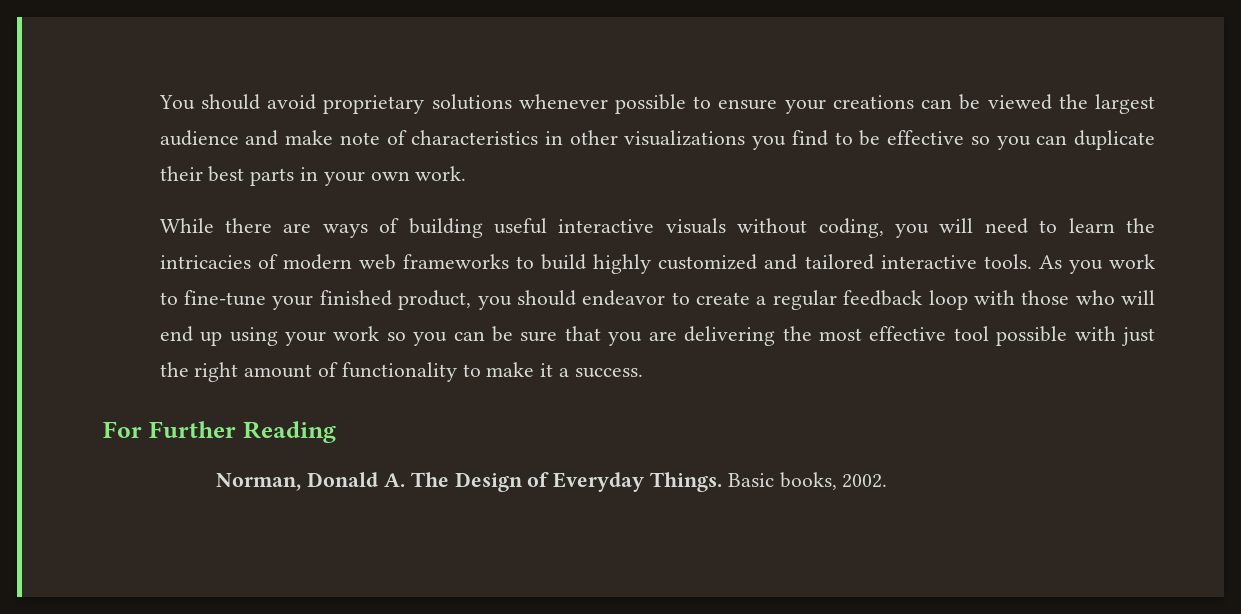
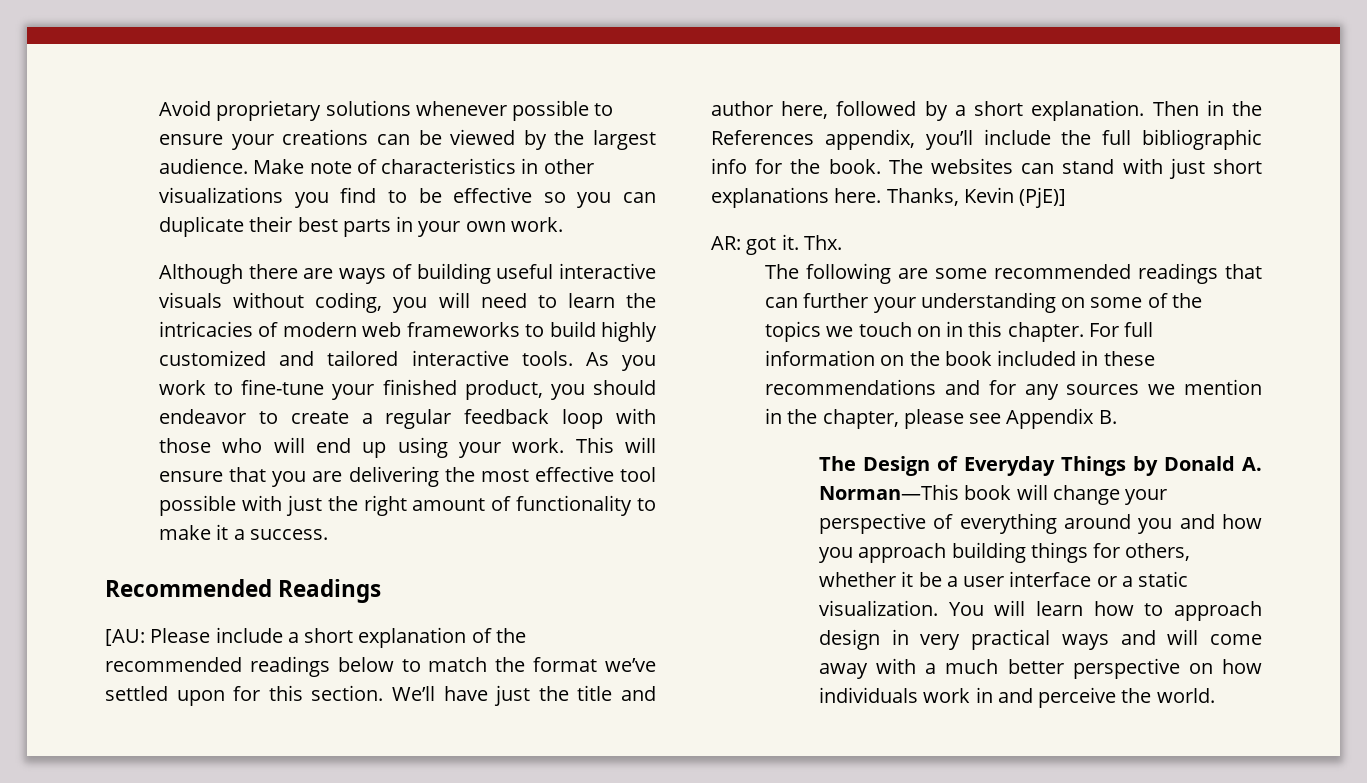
- You should avoid proprietary solutions whenever possible to ensure your creations can be viewed the largest audience and make note of characteristics in other visualizations you find to be effective so you can duplicate their best parts in your own work.
+ Avoid proprietary solutions whenever possible to ensure your creations can be viewed by the largest audience. Make note of characteristics in other visualizations you find to be effective so you can duplicate their best parts in your own work.
- While there are ways of building useful interactive visuals without coding, you will need to learn the intricacies of modern web frameworks to build highly customized and tailored interactive tools.
+ Although there are ways of building useful interactive visuals without coding, you will need to learn the intricacies of modern web frameworks to build highly customized and tailored interactive tools.
- As you work to fine-tune your finished product, you should endeavor to create a regular feedback loop with those who will end up using your work so you can be sure that you are delivering the most effective tool possible with just the right amount of functionality to make it a success.
+ As you work to fine-tune your finished product, you should endeavor to create a regular feedback loop with those who will end up using your work. This will ensure that you are delivering the most effective tool possible with just the right amount of functionality to make it a success.
- For Further Reading
- Norman, Donald A. The Design of Everyday Things. Basic books, 2002.
+ Recommended Readings
+ [AU: Please include a short explanation of the recommended readings below to match the format we’ve settled upon for this section. We’ll have just the title and author here, followed by a short explanation. Then in the References appendix, you’ll include the full bibliographic info for the book. The websites can stand with just short explanations here. Thanks, Kevin (PjE)]
+ AR: got it. Thx.
+ The following are some recommended readings that can further your understanding on some of the topics we touch on in this chapter. For full information on the book included in these recommendations and for any sources we mention in the chapter, please see Appendix B.
+ The Design of Everyday Things by Donald A. Norman—This book will change your perspective of everything around you and how you approach building things for others, whether it be a user interface or a static visualization. You will learn how to approach design in very practical ways and will come away with a much better perspective on how individuals work in and perceive the world.

